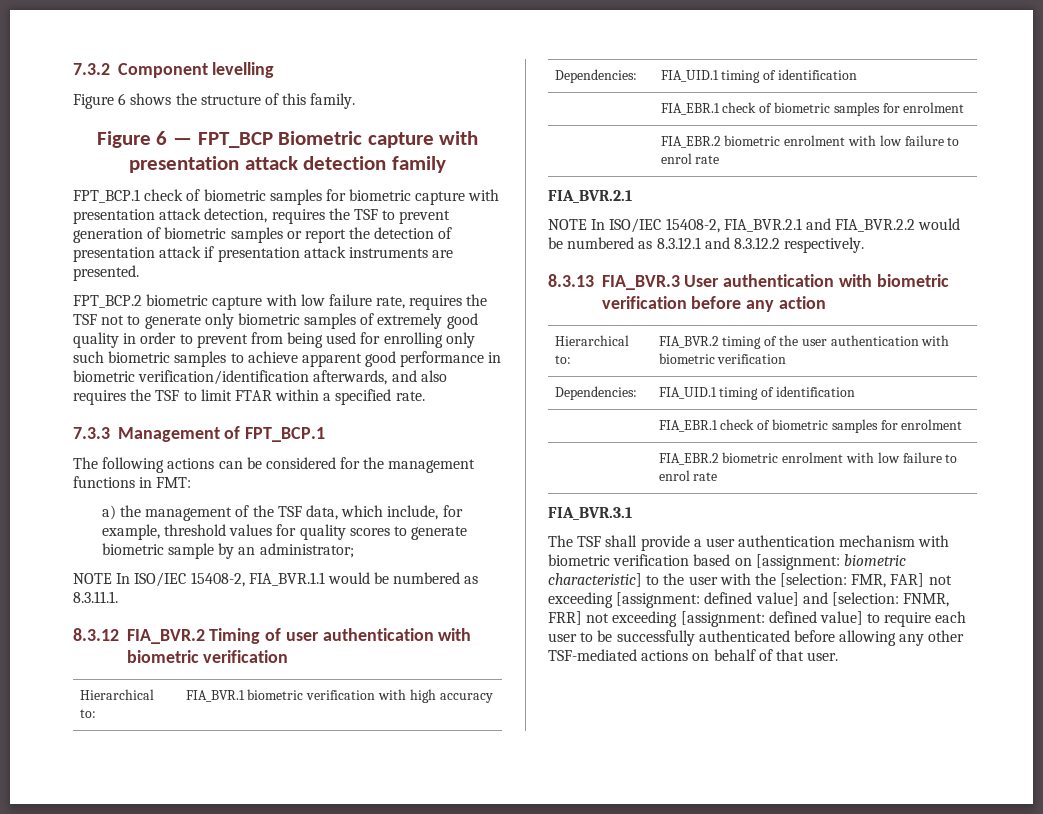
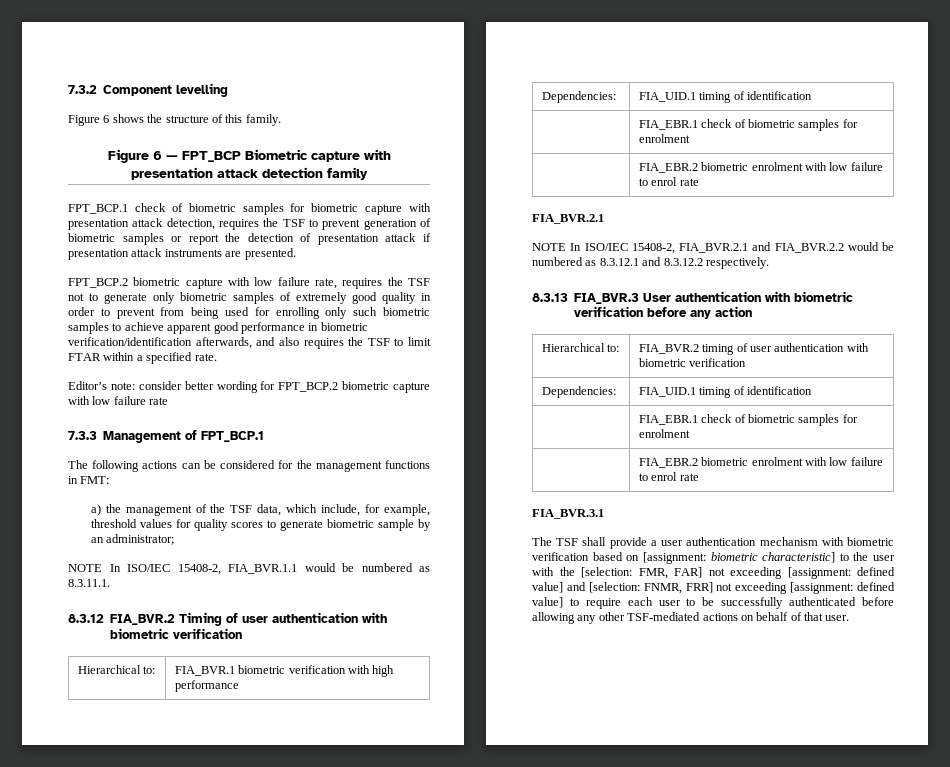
+ Editor’s note: consider better wording for FPT_BCP.2 biometric capture with low failure rate
- Hierarchical to: | FIA_BVR.1 biometric verification with high accuracy
+ Hierarchical to: | FIA_BVR.1 biometric verification with high performance
- Hierarchical to: | FIA_BVR.2 timing of the user authentication with biometric verification
+ Hierarchical to: | FIA_BVR.2 timing of user authentication with biometric verification

